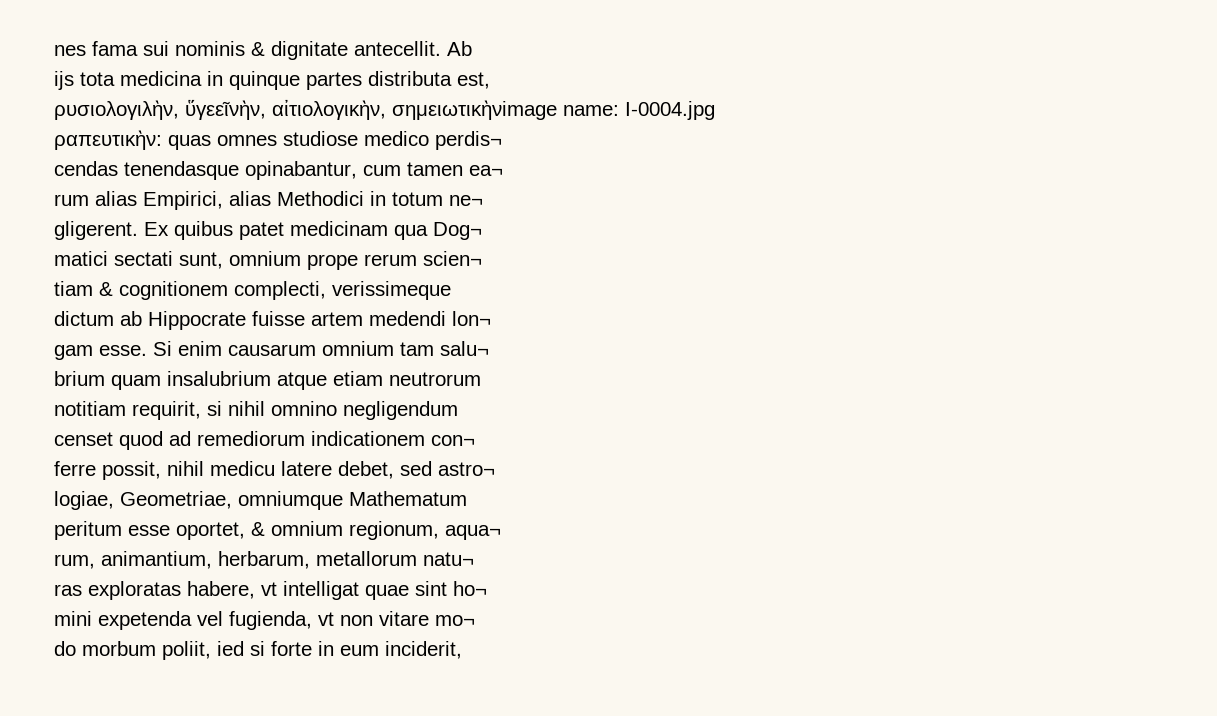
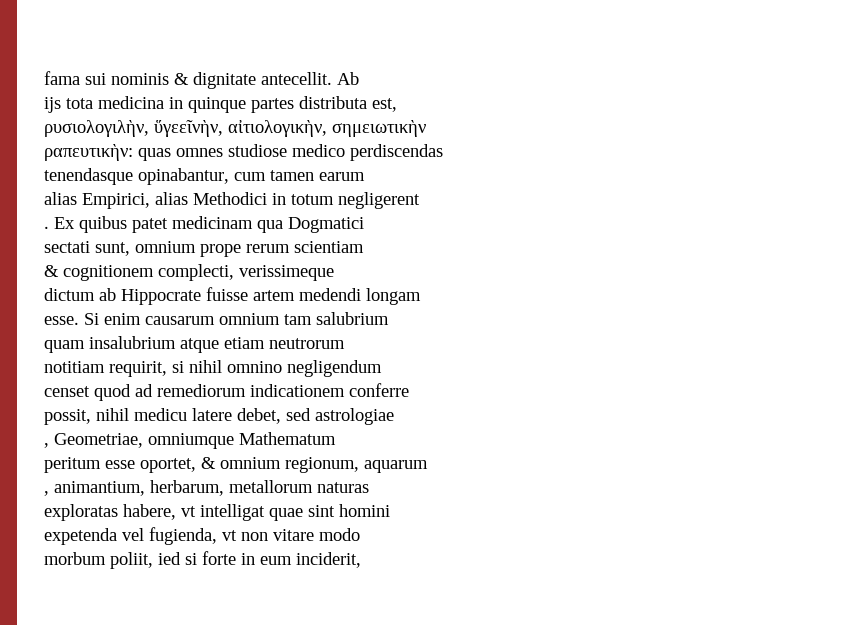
- nes fama sui nominis & dignitate antecellit.
+ fama sui nominis & dignitate antecellit.
- ρυσιολογιλὴν, ὕγεεῖνὴν, αἰτιολογικὴν, σημειωτικὴνimage name: Ι-0004.jpg
+ ρυσιολογιλὴν, ὕγεεῖνὴν, αἰτιολογικὴν, σημειωτικὴν
- ραπευτικὴν: quas omnes studiose medico perdis¬
- cendas tenendasque opinabantur, cum tamen ea¬
- rum alias Empirici, alias Methodici in totum ne¬
- gligerent.
+ ραπευτικὴν: quas omnes studiose medico perdiscendas
+ tenendasque opinabantur, cum tamen earum
+ alias Empirici, alias Methodici in totum negligerent
+ .
- Ex quibus patet medicinam qua Dog¬
- matici sectati sunt, omnium prope rerum scien¬
- tiam & cognitionem complecti, verissimeque
+ Ex quibus patet medicinam qua Dogmatici
+ sectati sunt, omnium prope rerum scientiam
+ & cognitionem complecti, verissimeque
- dictum ab Hippocrate fuisse artem medendi lon¬
- gam esse.
+ dictum ab Hippocrate fuisse artem medendi longam
+ esse.
- Si enim causarum omnium tam salu¬
- brium quam insalubrium atque etiam neutrorum
+ Si enim causarum omnium tam salubrium
+ quam insalubrium atque etiam neutrorum
- censet quod ad remediorum indicationem con¬
- ferre possit, nihil medicu latere debet, sed astro¬
- logiae, Geometriae, omniumque Mathematum
+ censet quod ad remediorum indicationem conferre
+ possit, nihil medicu latere debet, sed astrologiae
+ , Geometriae, omniumque Mathematum
- peritum esse oportet, & omnium regionum, aqua¬
- rum, animantium, herbarum, metallorum natu¬
- ras exploratas habere, vt intelligat quae sint ho¬
- mini expetenda vel fugienda, vt non vitare mo¬
- do morbum poliit, ied si forte in eum inciderit,
+ peritum esse oportet, & omnium regionum, aquarum
+ , animantium, herbarum, metallorum naturas
+ exploratas habere, vt intelligat quae sint homini
+ expetenda vel fugienda, vt non vitare modo
+ morbum poliit, ied si forte in eum inciderit,

